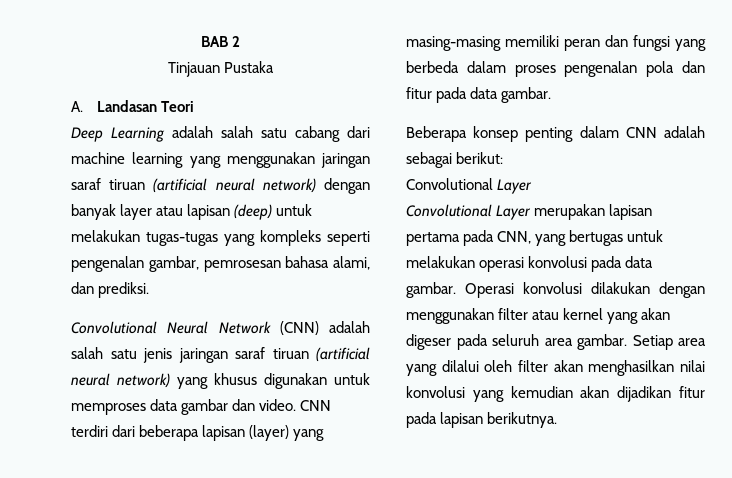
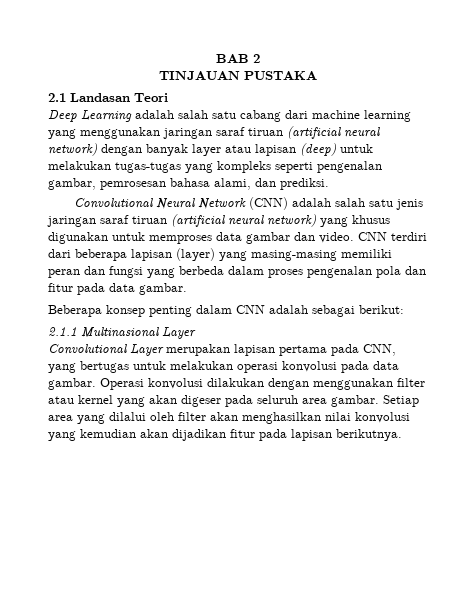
- Tinjauan Pustaka
- A. Landasan Teori
+ TINJAUAN PUSTAKA
+ 2.1 Landasan Teori
  Beberapa konsep penting dalam CNN adalah sebagai berikut:
- Convolutional Layer
+ 2.1.1 Multinasional Layer

